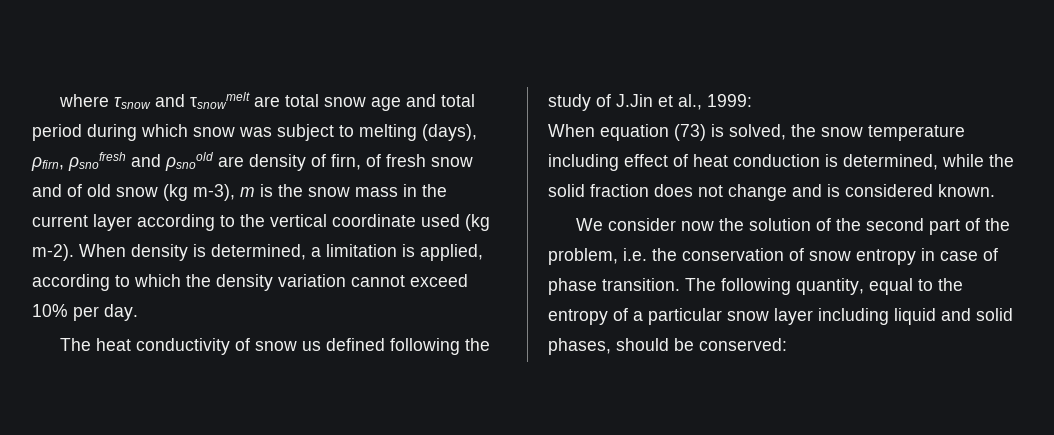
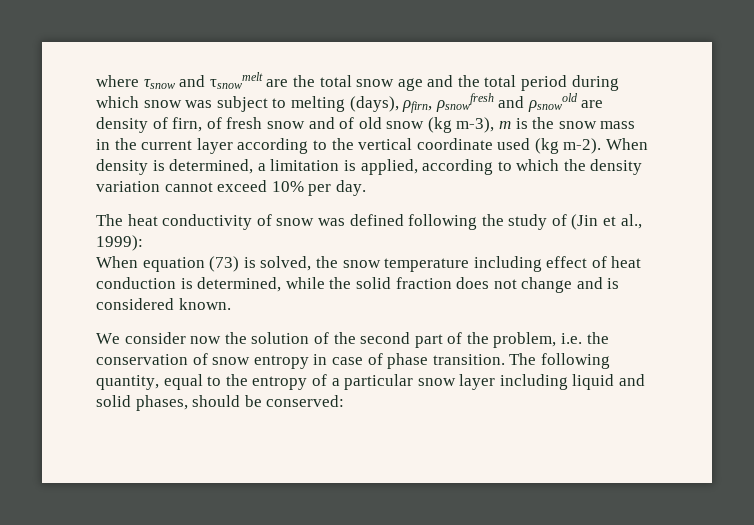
- where τsnow and τsnowmelt are total snow age and total period during which snow was subject to melting (days), ρfirn, ρsnofresh and ρsnoold are density of firn, of fresh snow and of old snow (kg m-3), m is the snow mass in the current layer according to the vertical coordinate used (kg m-2).
+ where τsnow and τsnowmelt are the total snow age and the total period during which snow was subject to melting (days), ρfirn, ρsnowfresh and ρsnowold are density of firn, of fresh snow and of old snow (kg m-3), m is the snow mass in the current layer according to the vertical coordinate used (kg m-2).
- The heat conductivity of snow us defined following the study of J.Jin et al., 1999:
+ The heat conductivity of snow was defined following the study of (Jin et al., 1999):

